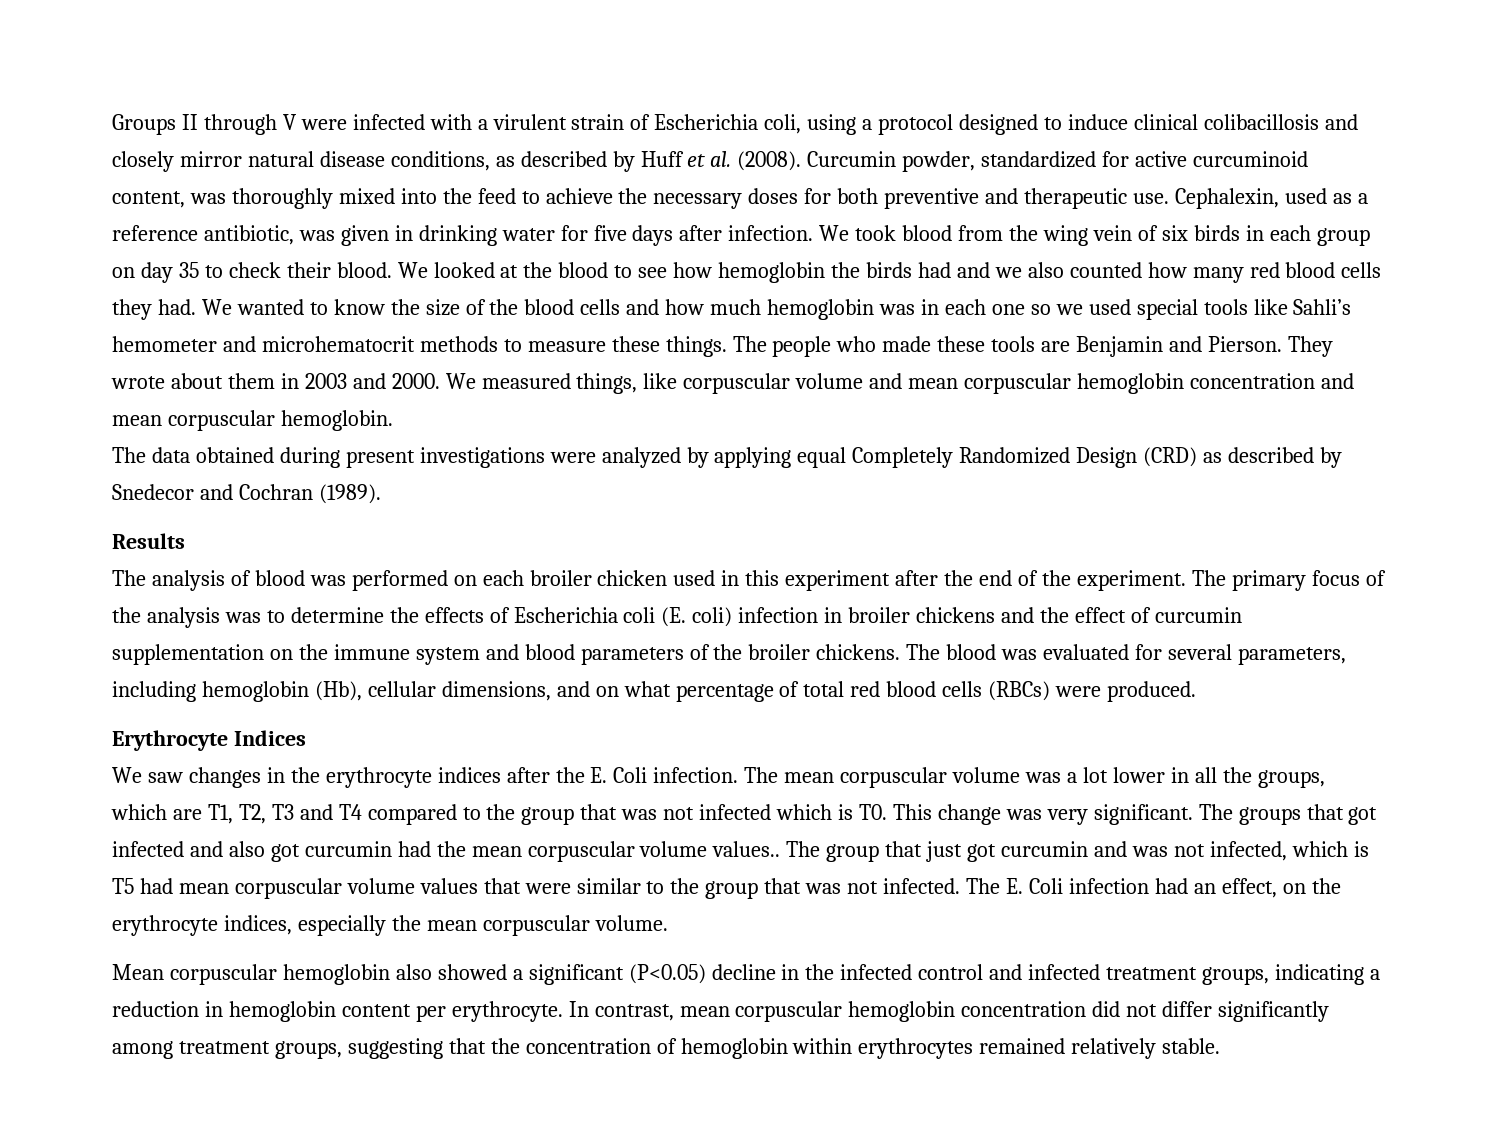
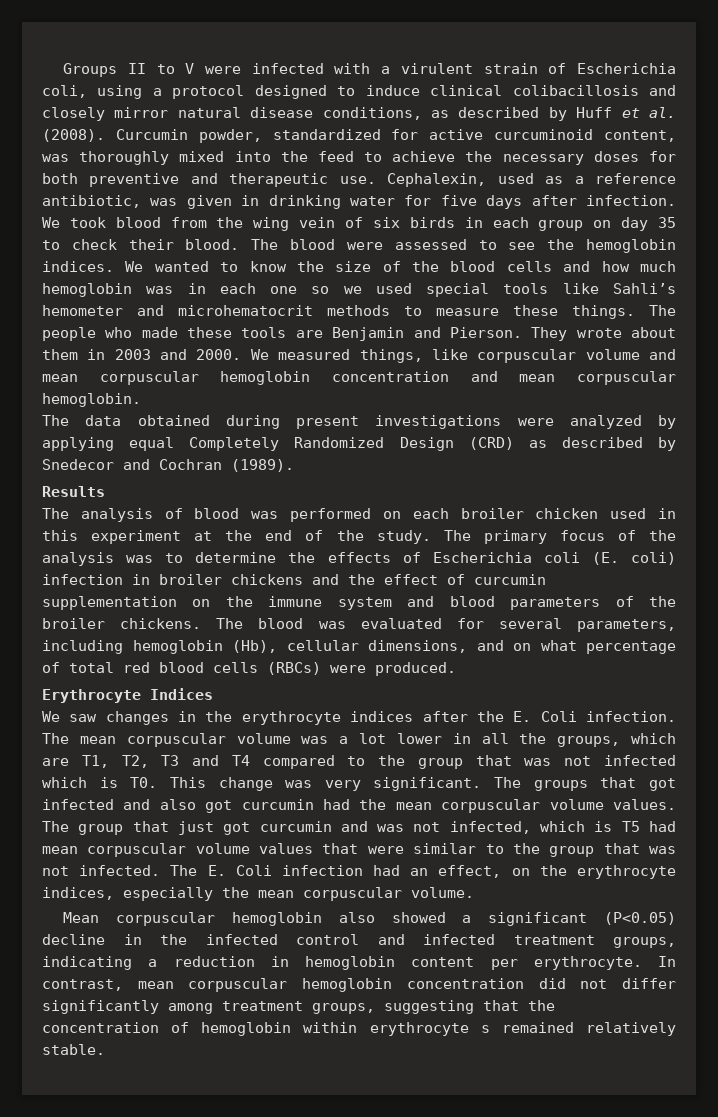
- Groups II through V were infected with a virulent strain of Escherichia coli, using a protocol designed to induce clinical colibacillosis and closely mirror natural disease conditions, as described by Huff et al. (2008).
+ Groups II to V were infected with a virulent strain of Escherichia coli, using a protocol designed to induce clinical colibacillosis and closely mirror natural disease conditions, as described by Huff et al. (2008).
- We looked at the blood to see how hemoglobin the birds had and we also counted how many red blood cells they had.
+ The blood were assessed to see the hemoglobin indices.
- The analysis of blood was performed on each broiler chicken used in this experiment after the end of the experiment.
+ The analysis of blood was performed on each broiler chicken used in this experiment at the end of the study.
- The groups that got infected and also got curcumin had the mean corpuscular volume values..
+ The groups that got infected and also got curcumin had the mean corpuscular volume values.
- In contrast, mean corpuscular hemoglobin concentration did not differ significantly among treatment groups, suggesting that the concentration of hemoglobin within erythrocytes remained relatively stable.
+ In contrast, mean corpuscular hemoglobin concentration did not differ significantly among treatment groups, suggesting that the concentration of hemoglobin within erythrocyte s remained relatively stable.

